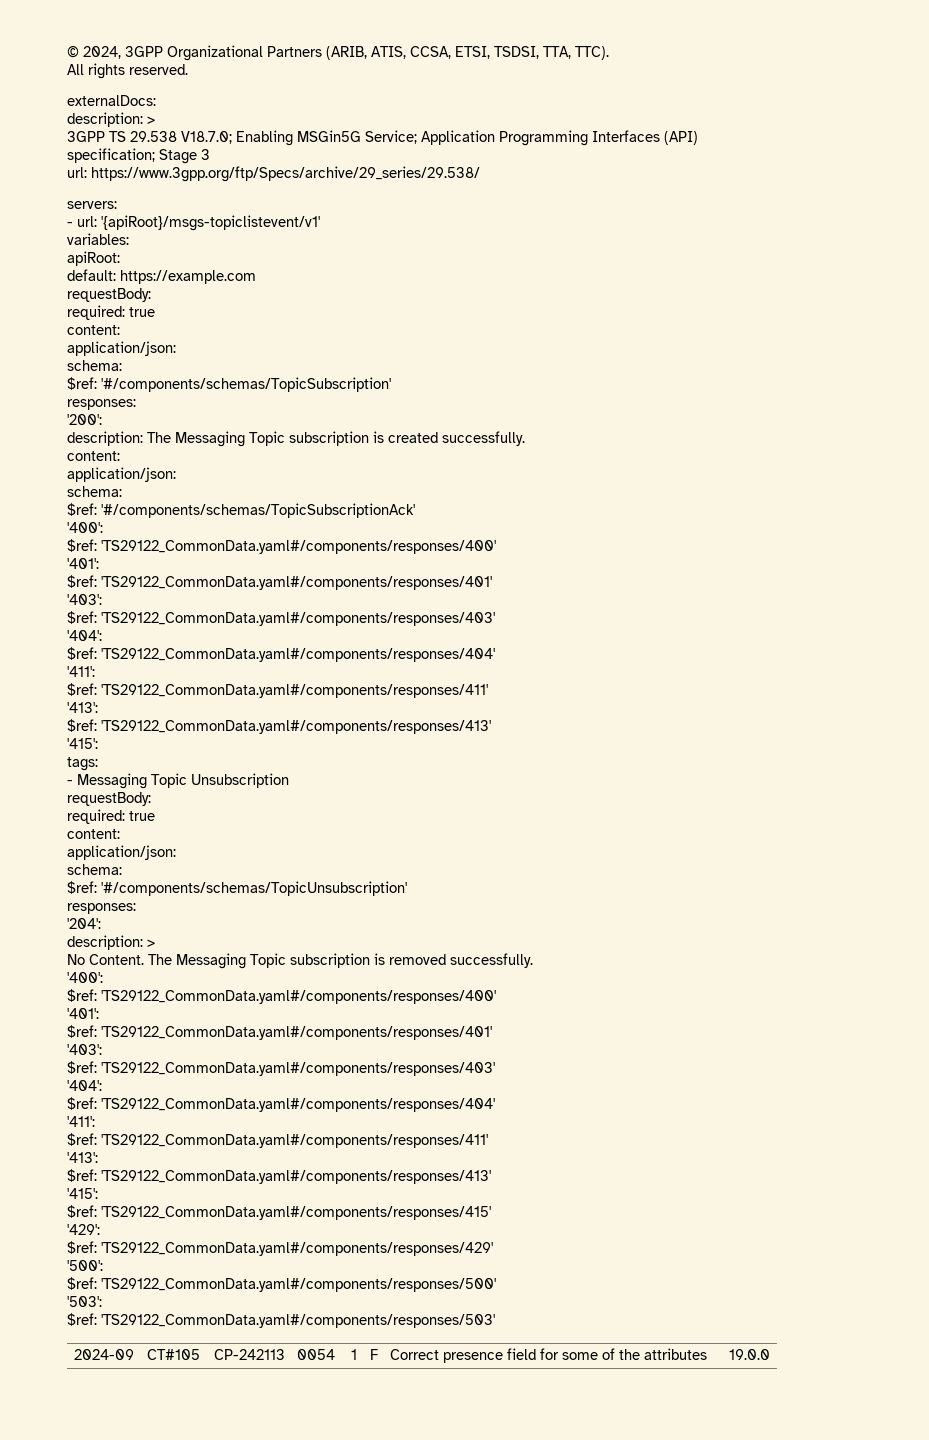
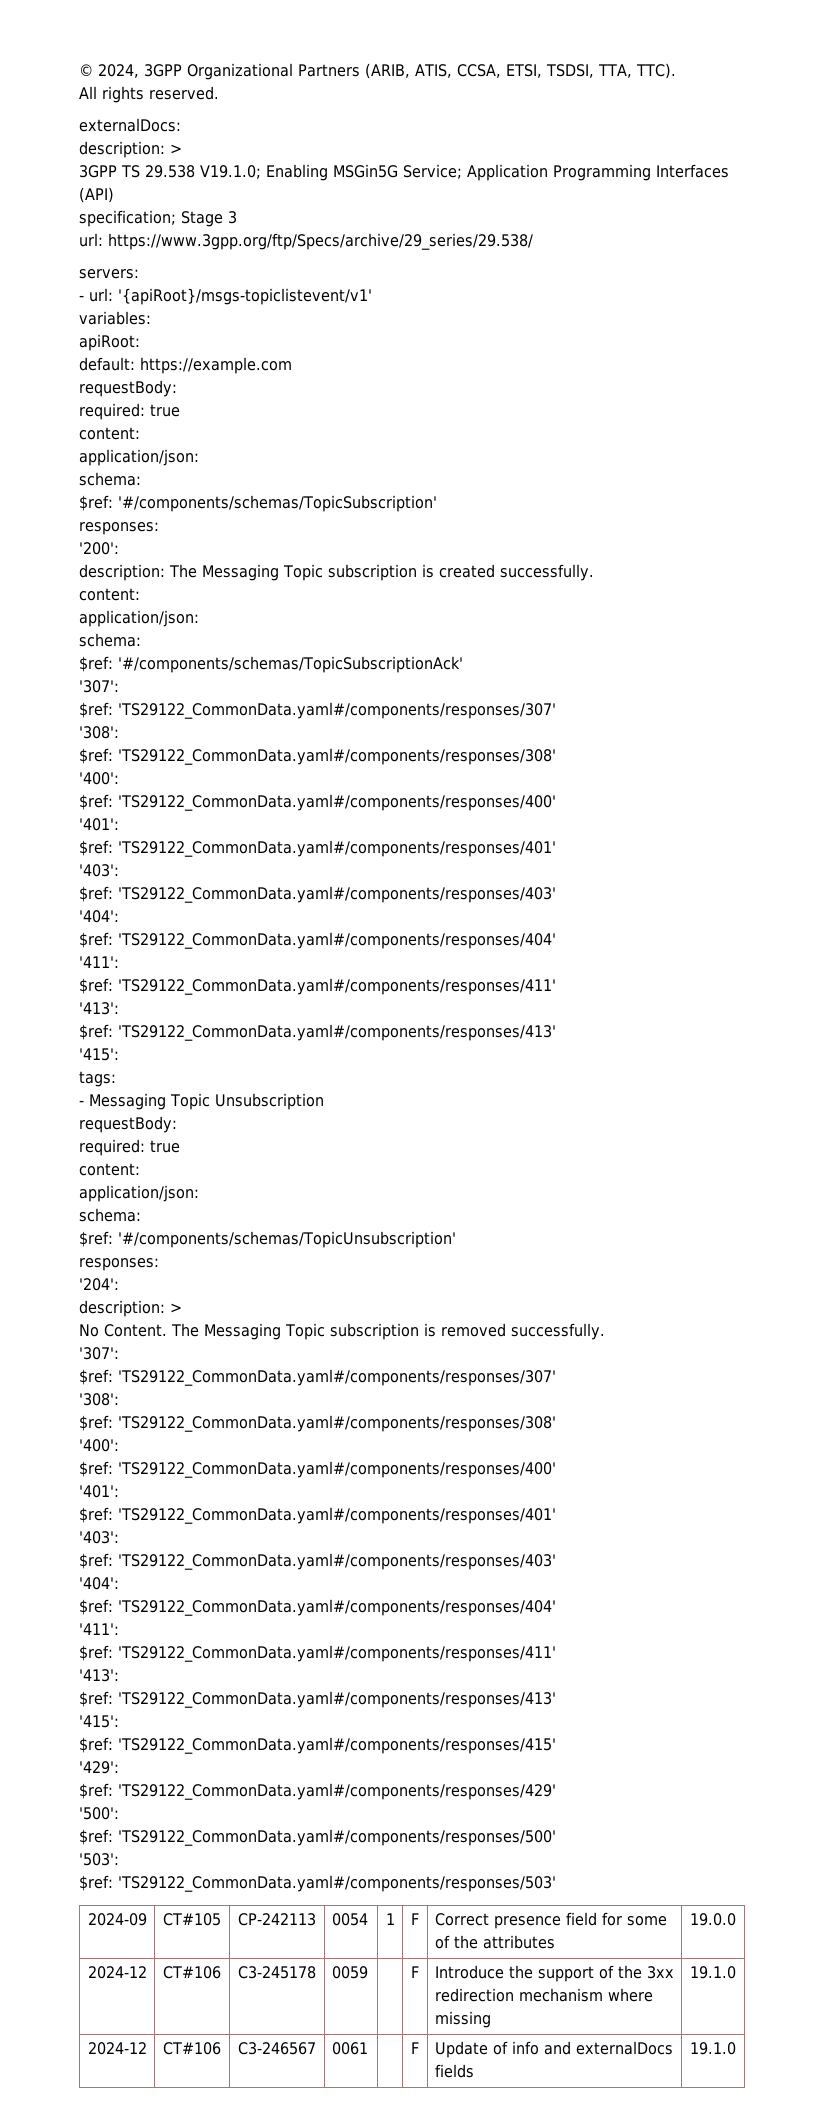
- 3GPP TS 29.538 V18.7.0; Enabling MSGin5G Service; Application Programming Interfaces (API)
+ 3GPP TS 29.538 V19.1.0; Enabling MSGin5G Service; Application Programming Interfaces (API)
  $ref: '#/components/schemas/TopicSubscriptionAck'
+ '307':
+ $ref: 'TS29122_CommonData.yaml#/components/responses/307'
+ '308':
+ $ref: 'TS29122_CommonData.yaml#/components/responses/308'
  The Messaging Topic subscription is removed successfully.
+ '307':
+ $ref: 'TS29122_CommonData.yaml#/components/responses/307'
+ '308':
+ $ref: 'TS29122_CommonData.yaml#/components/responses/308'
+ 2024-12 | CT#106 | C3-245178 | 0059 | | F | Introduce the support of the 3xx redirection mechanism where missing | 19.1.0
+ 2024-12 | CT#106 | C3-246567 | 0061 | | F | Update of info and externalDocs fields | 19.1.0

